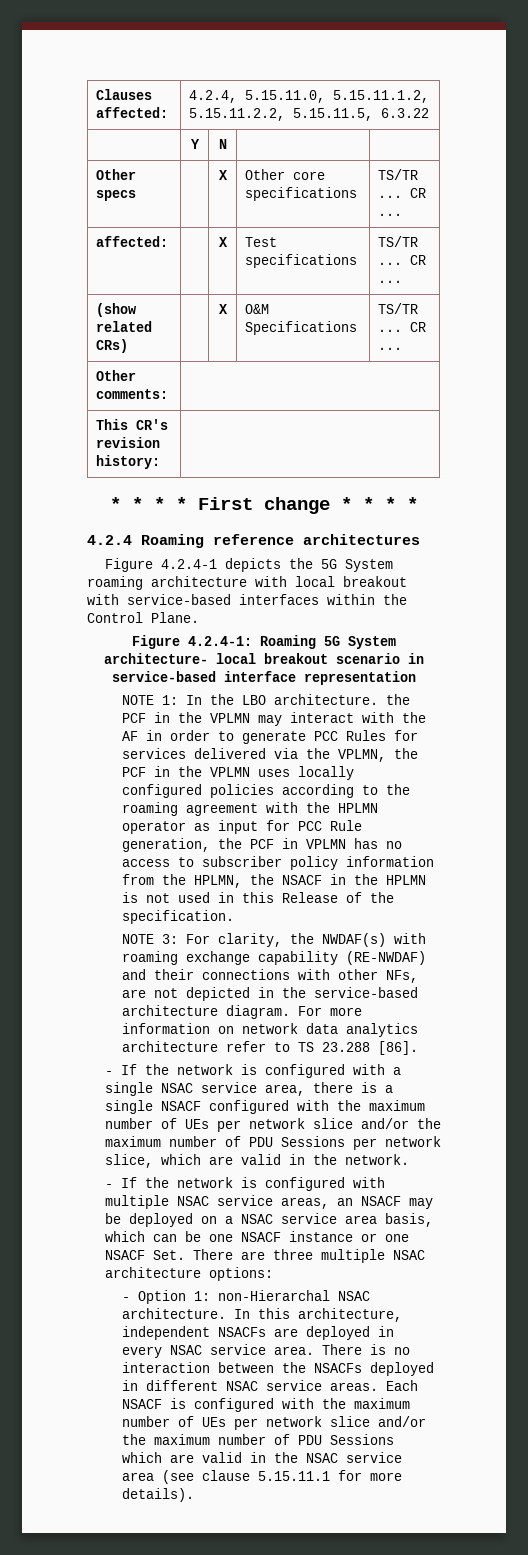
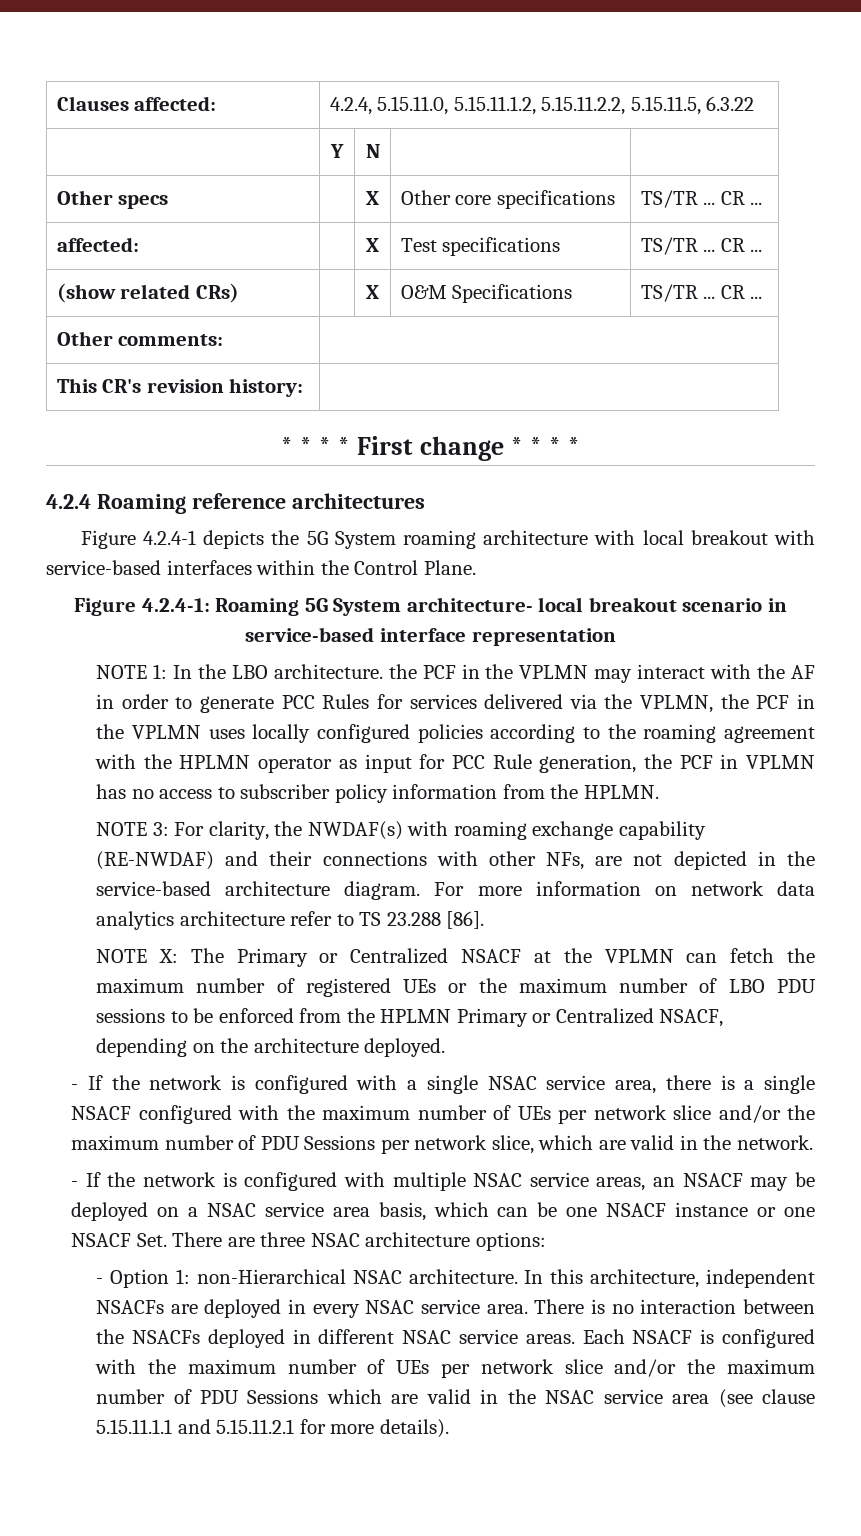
- In the LBO architecture. the PCF in the VPLMN may interact with the AF in order to generate PCC Rules for services delivered via the VPLMN, the PCF in the VPLMN uses locally configured policies according to the roaming agreement with the HPLMN operator as input for PCC Rule generation, the PCF in VPLMN has no access to subscriber policy information from the HPLMN, the NSACF in the HPLMN is not used in this Release of the specification.
+ In the LBO architecture. the PCF in the VPLMN may interact with the AF in order to generate PCC Rules for services delivered via the VPLMN, the PCF in the VPLMN uses locally configured policies according to the roaming agreement with the HPLMN operator as input for PCC Rule generation, the PCF in VPLMN has no access to subscriber policy information from the HPLMN.
+ NOTE X: The Primary or Centralized NSACF at the VPLMN can fetch the maximum number of registered UEs or the maximum number of LBO PDU sessions to be enforced from the HPLMN Primary or Centralized NSACF, depending on the architecture deployed.
- - If the network is configured with multiple NSAC service areas, an NSACF may be deployed on a NSAC service area basis, which can be one NSACF instance or one NSACF Set. There are three multiple NSAC architecture options:
+ - If the network is configured with multiple NSAC service areas, an NSACF may be deployed on a NSAC service area basis, which can be one NSACF instance or one NSACF Set. There are three NSAC architecture options:
- - Option 1: non-Hierarchal NSAC architecture.
+ - Option 1: non-Hierarchical NSAC architecture.
- Each NSACF is configured with the maximum number of UEs per network slice and/or the maximum number of PDU Sessions which are valid in the NSAC service area (see clause 5.15.11.1 for more details).
+ Each NSACF is configured with the maximum number of UEs per network slice and/or the maximum number of PDU Sessions which are valid in the NSAC service area (see clause 5.15.11.1.1 and 5.15.11.2.1 for more details).

